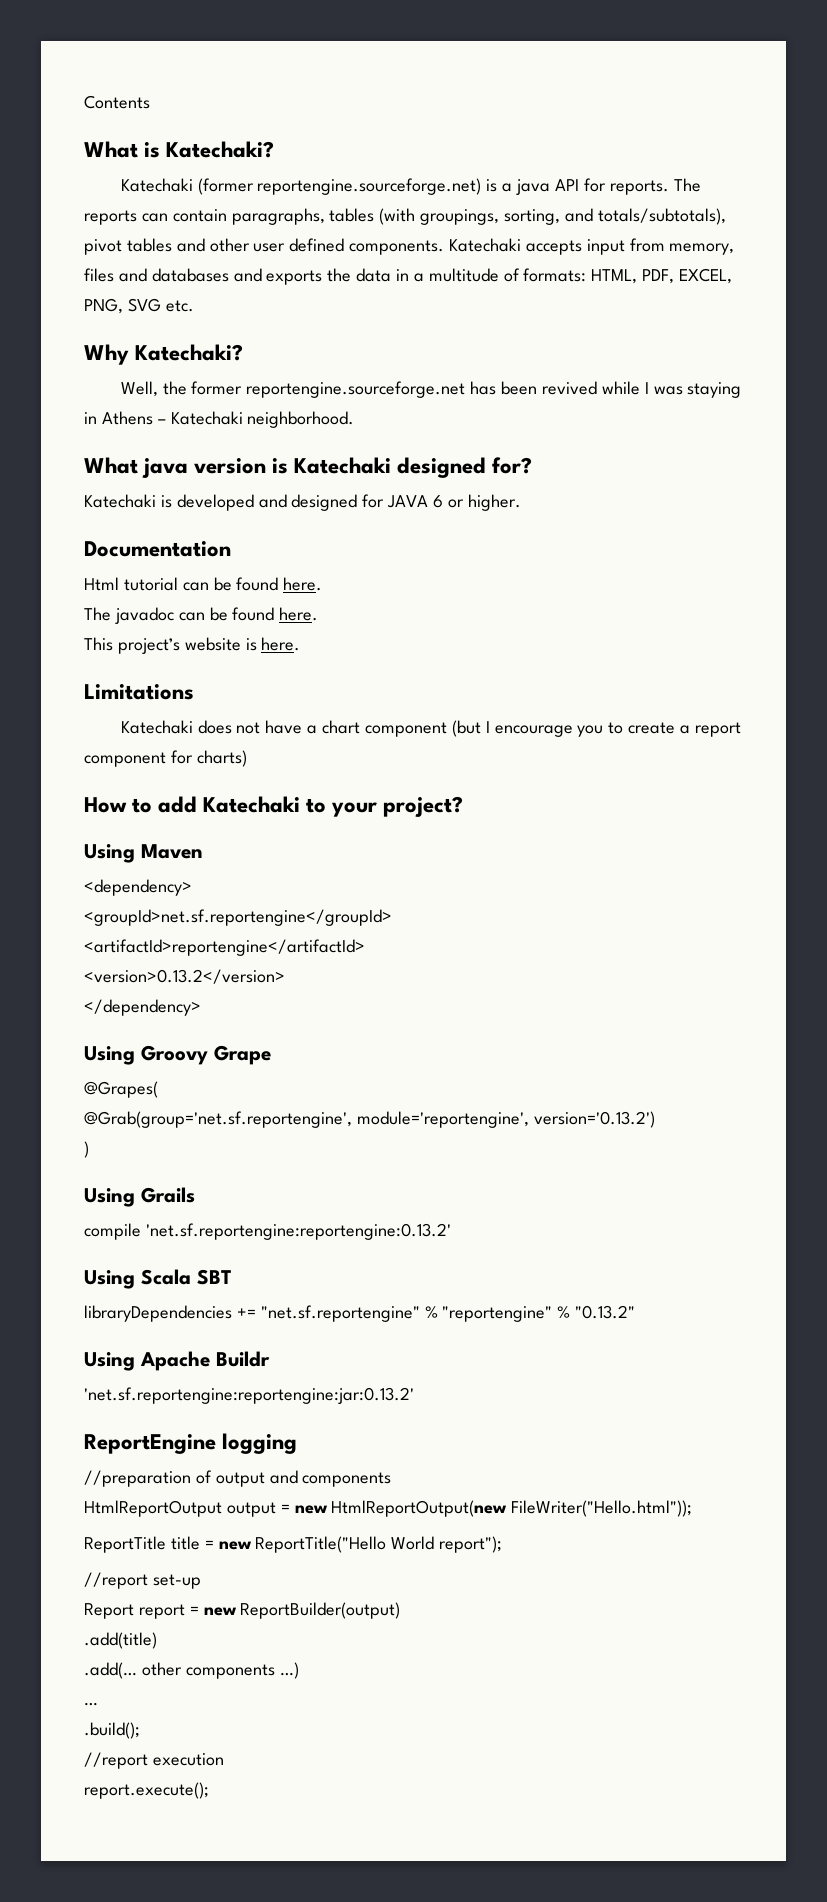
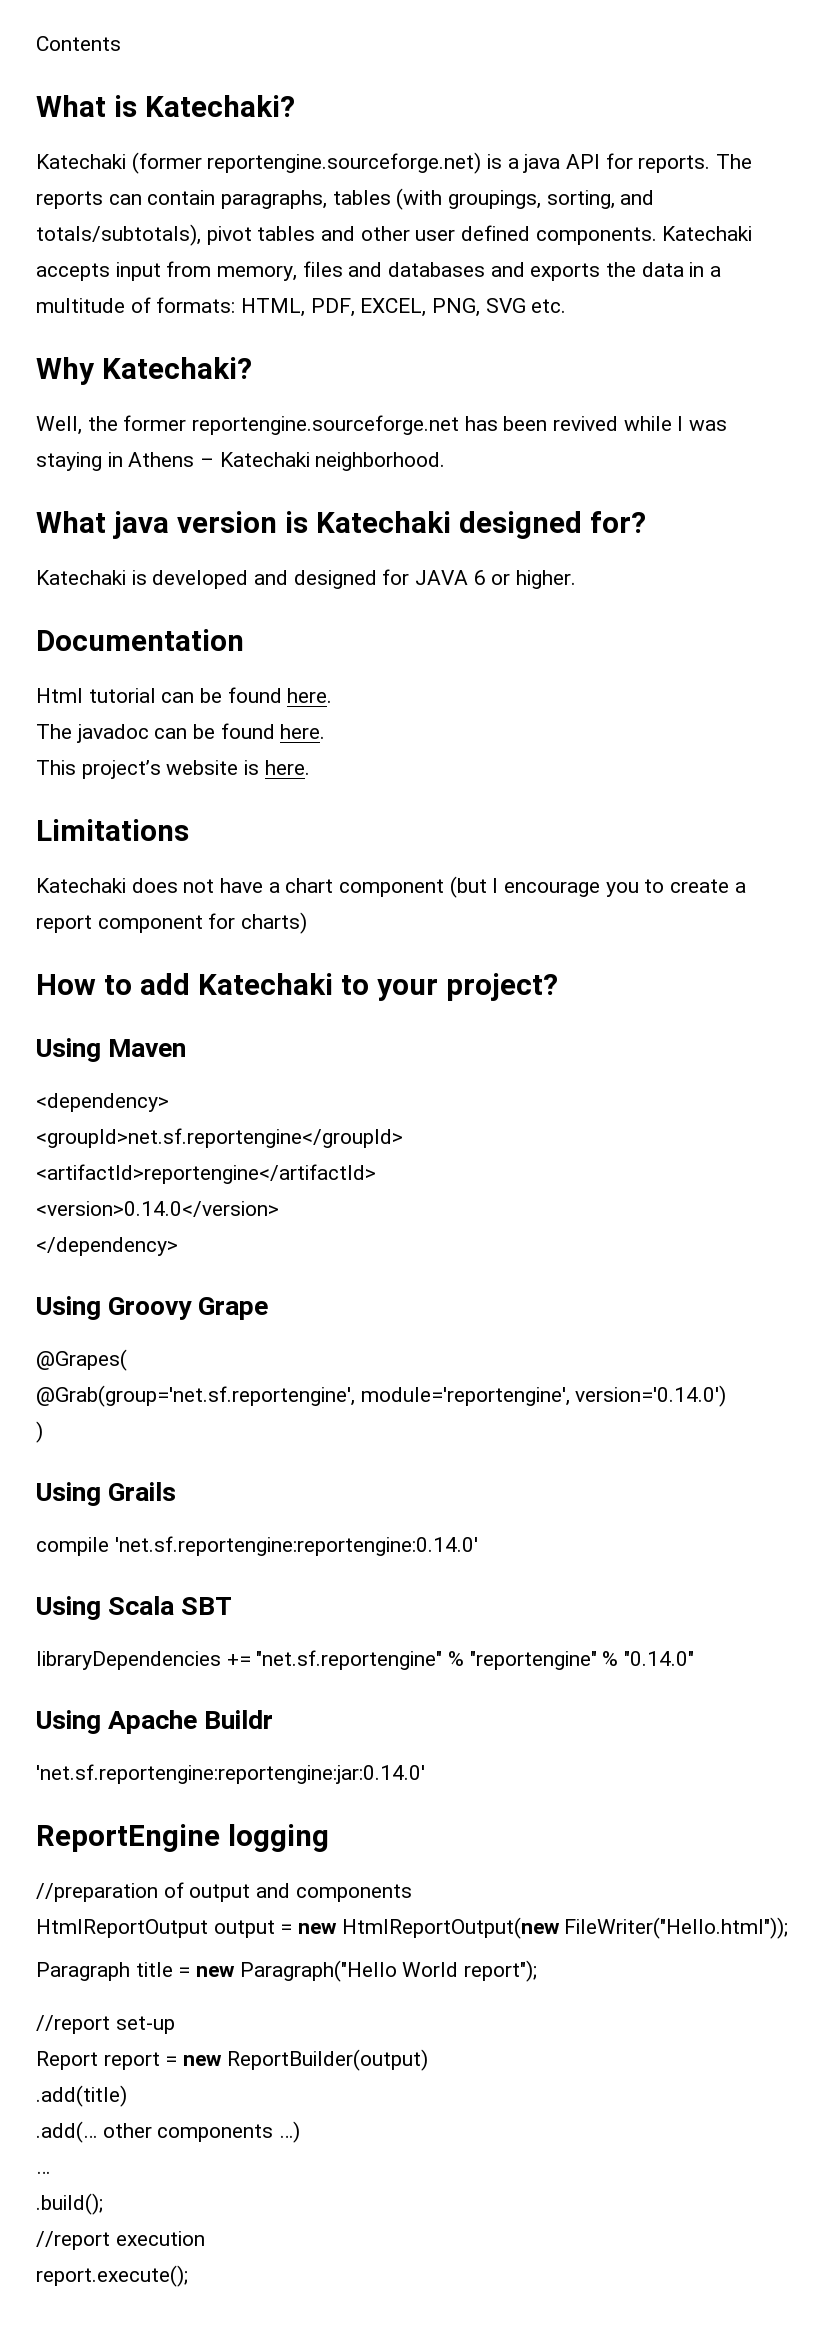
- <version>0.13.2</version>
+ <version>0.14.0</version>
- @Grab(group='net.sf.reportengine', module='reportengine', version='0.13.2')
+ @Grab(group='net.sf.reportengine', module='reportengine', version='0.14.0')
- compile 'net.sf.reportengine:reportengine:0.13.2'
+ compile 'net.sf.reportengine:reportengine:0.14.0'
- libraryDependencies += "net.sf.reportengine" % "reportengine" % "0.13.2"
+ libraryDependencies += "net.sf.reportengine" % "reportengine" % "0.14.0"
- 'net.sf.reportengine:reportengine:jar:0.13.2'
+ 'net.sf.reportengine:reportengine:jar:0.14.0'
- ReportTitle title = new ReportTitle("Hello World report");
+ Paragraph title = new Paragraph("Hello World report");

